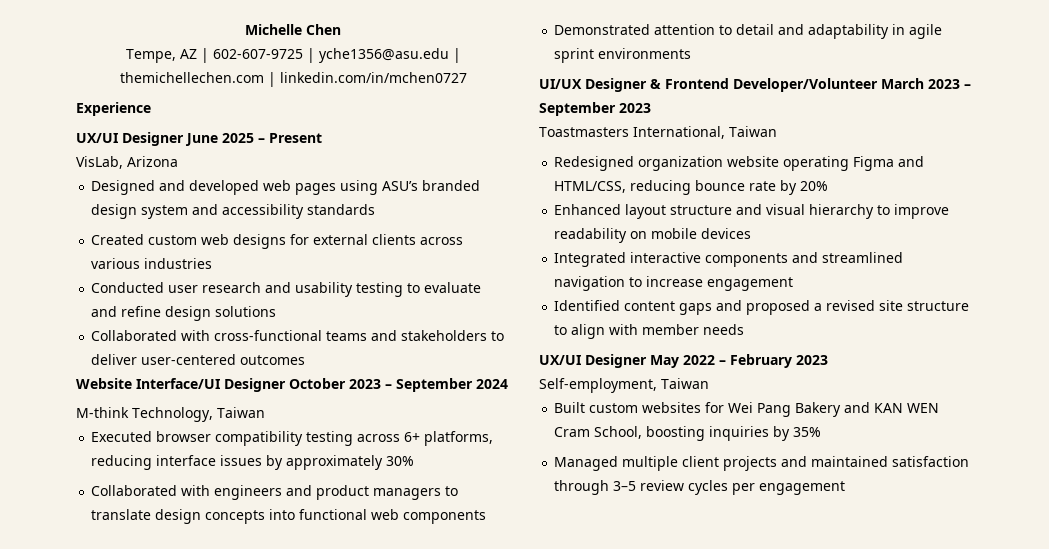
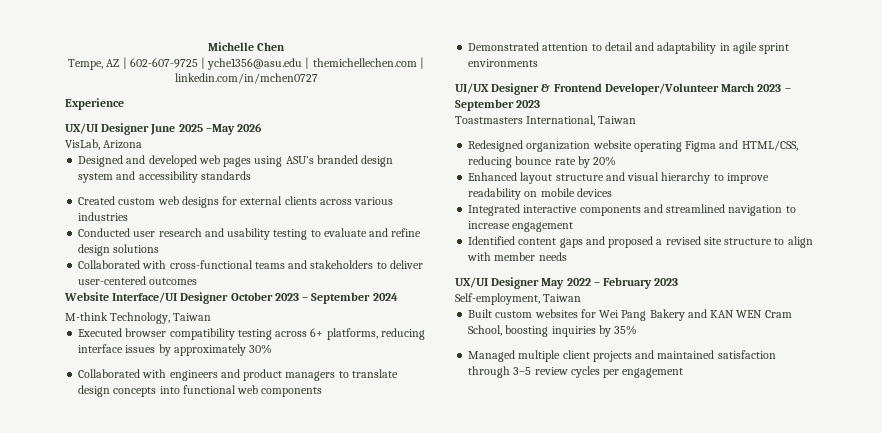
- UX/UI Designer June 2025 – Present
+ UX/UI Designer June 2025 –May 2026

